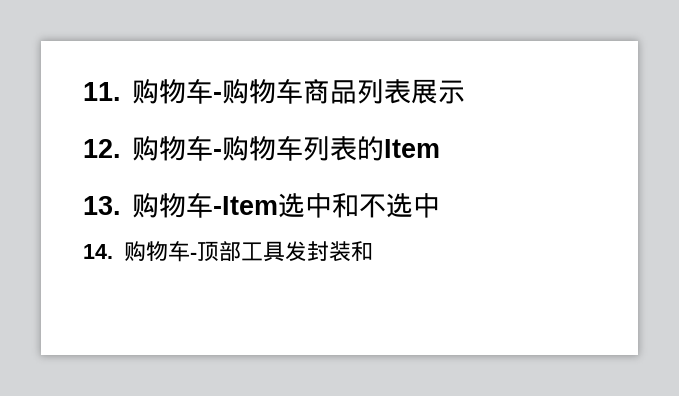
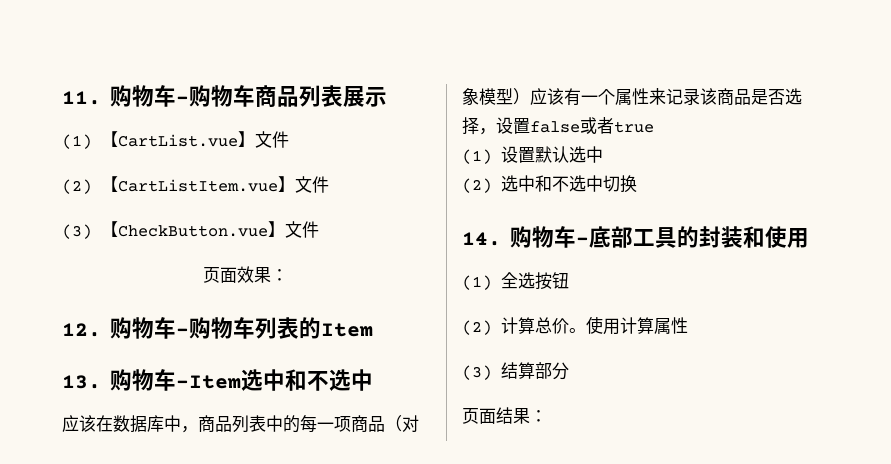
+ (1)【CartList.vue】文件
+ (2)【CartListItem.vue】文件
+ (3)【CheckButton.vue】文件
+ 页面效果：
- 14.购物车-顶部工具发封装和
+ 应该在数据库中，商品列表中的每一项商品（对象模型）应该有一个属性来记录该商品是否选择，设置false或者true
+ (1)设置默认选中
+ (2)选中和不选中切换
+ 14.购物车-底部工具的封装和使用
+ (1)全选按钮
+ (2)计算总价。使用计算属性
+ (3)结算部分
+ 页面结果：

